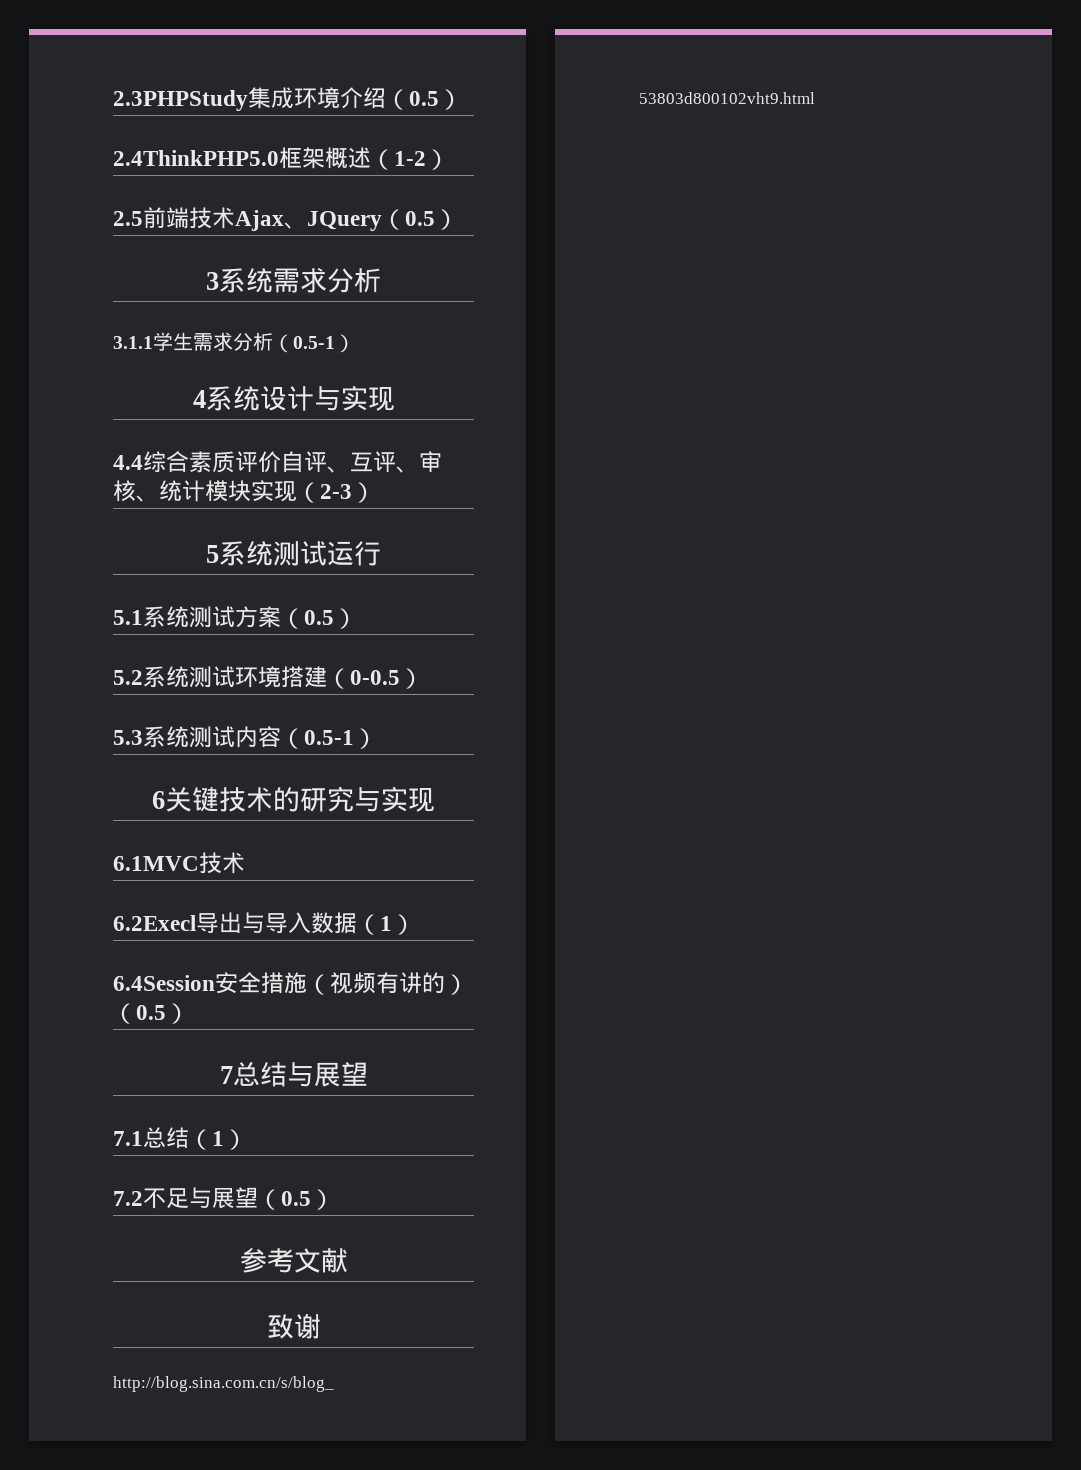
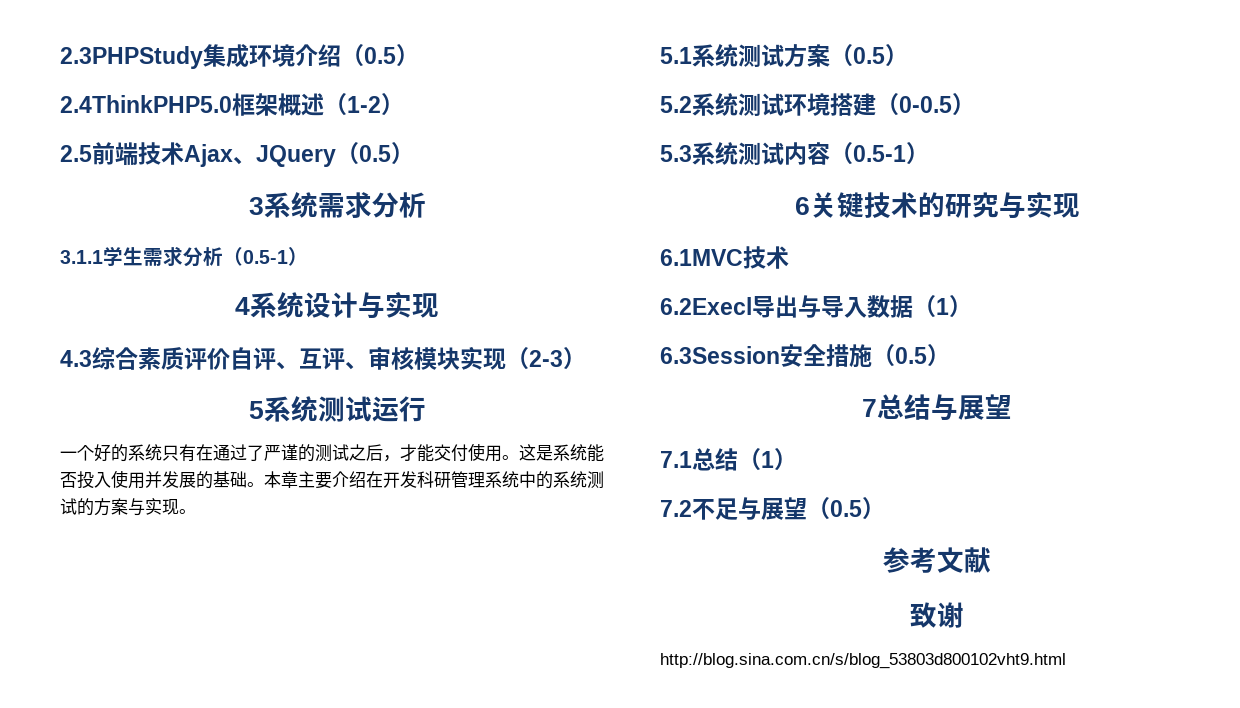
- 4.4综合素质评价自评、互评、审核、统计模块实现（2-3）
+ 4.3综合素质评价自评、互评、审核模块实现（2-3）
+ 一个好的系统只有在通过了严谨的测试之后，才能交付使用。这是系统能否投入使用并发展的基础。本章主要介绍在开发科研管理系统中的系统测试的方案与实现。
- 6.4Session安全措施（视频有讲的）（0.5）
+ 6.3Session安全措施（0.5）

